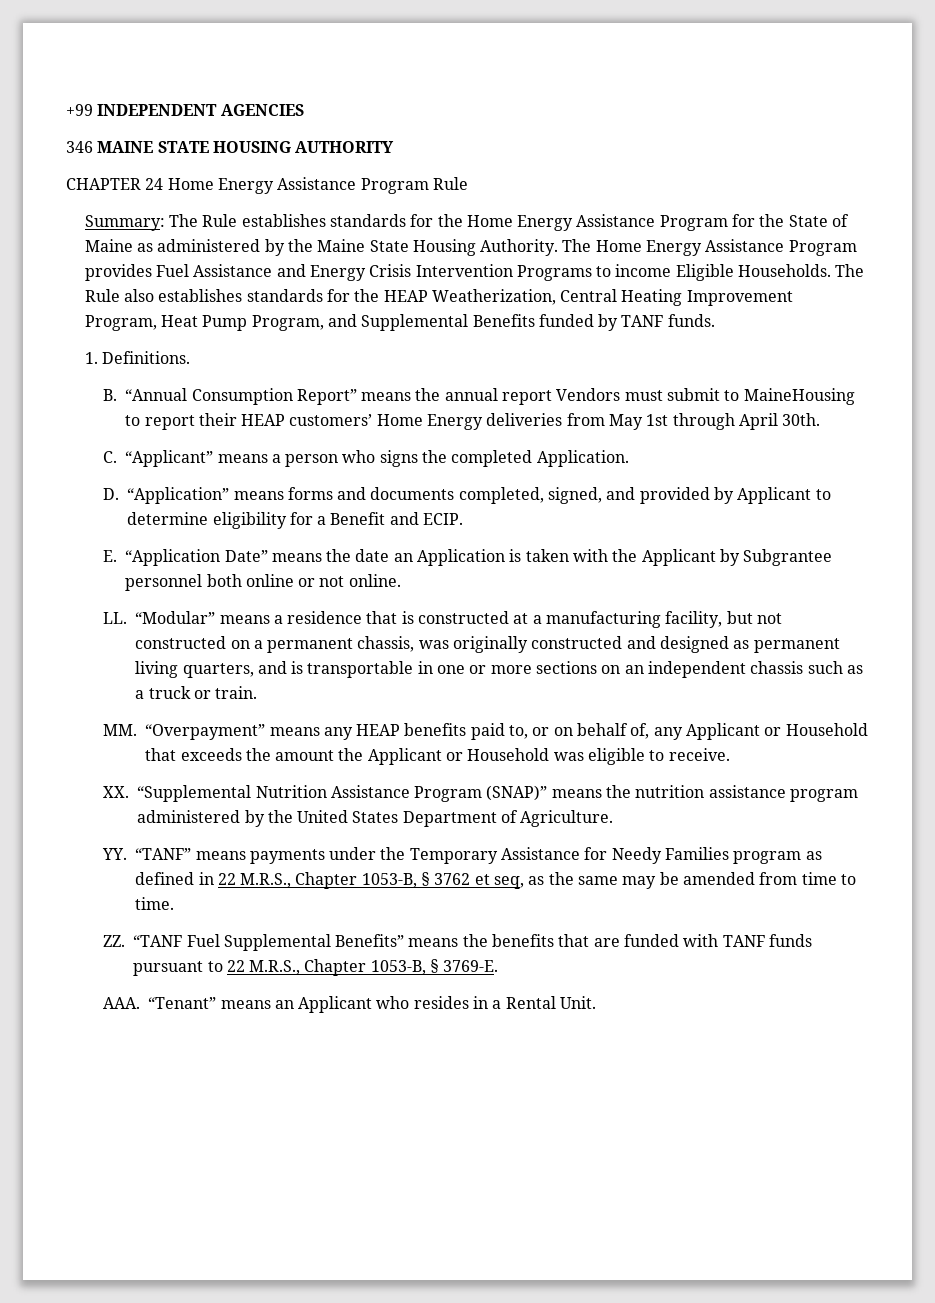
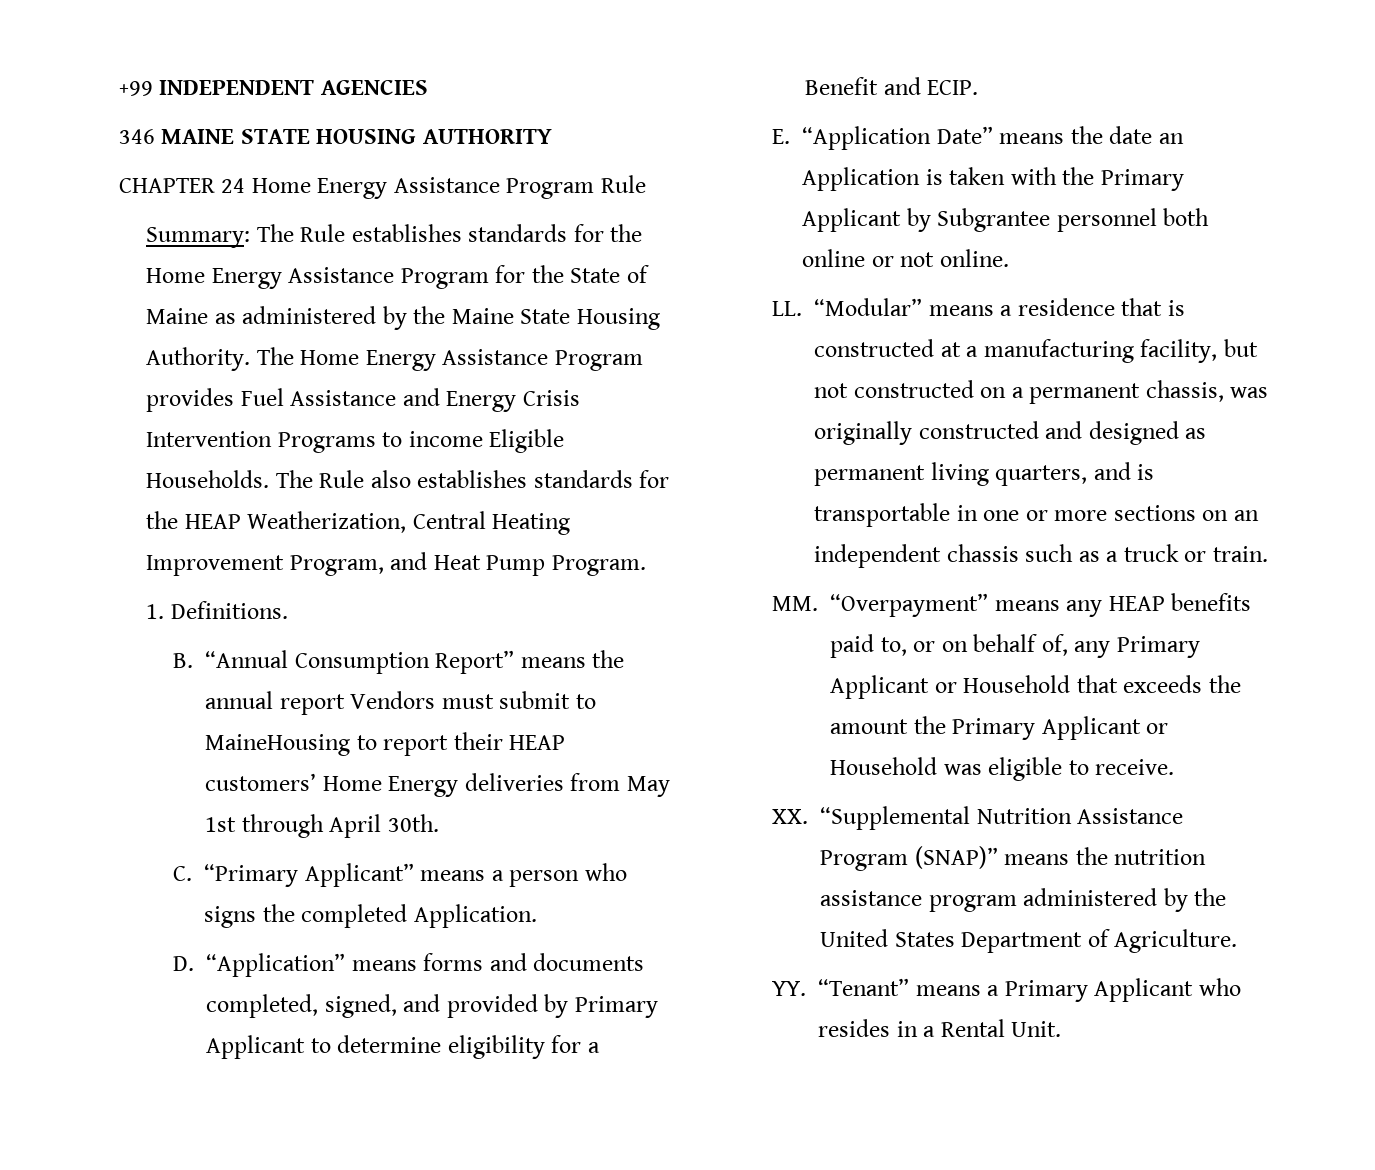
- The Rule also establishes standards for the HEAP Weatherization, Central Heating Improvement Program, Heat Pump Program, and Supplemental Benefits funded by TANF funds.
+ The Rule also establishes standards for the HEAP Weatherization, Central Heating Improvement Program, and Heat Pump Program.
- C. “Applicant” means a person who signs the completed Application.
+ C. “Primary Applicant” means a person who signs the completed Application.
- D. “Application” means forms and documents completed, signed, and provided by Applicant to determine eligibility for a Benefit and ECIP.
+ D. “Application” means forms and documents completed, signed, and provided by Primary Applicant to determine eligibility for a Benefit and ECIP.
- E. “Application Date” means the date an Application is taken with the Applicant by Subgrantee personnel both online or not online.
+ E. “Application Date” means the date an Application is taken with the Primary Applicant by Subgrantee personnel both online or not online.
- MM. “Overpayment” means any HEAP benefits paid to, or on behalf of, any Applicant or Household that exceeds the amount the Applicant or Household was eligible to receive.
+ MM. “Overpayment” means any HEAP benefits paid to, or on behalf of, any Primary Applicant or Household that exceeds the amount the Primary Applicant or Household was eligible to receive.
- YY. “TANF” means payments under the Temporary Assistance for Needy Families program as defined in 22 M.R.S., Chapter 1053-B, § 3762 et seq, as the same may be amended from time to time.
- ZZ. “TANF Fuel Supplemental Benefits” means the benefits that are funded with TANF funds pursuant to 22 M.R.S., Chapter 1053-B, § 3769-E.
- AAA. “Tenant” means an Applicant who resides in a Rental Unit.
+ YY. “Tenant” means a Primary Applicant who resides in a Rental Unit.

